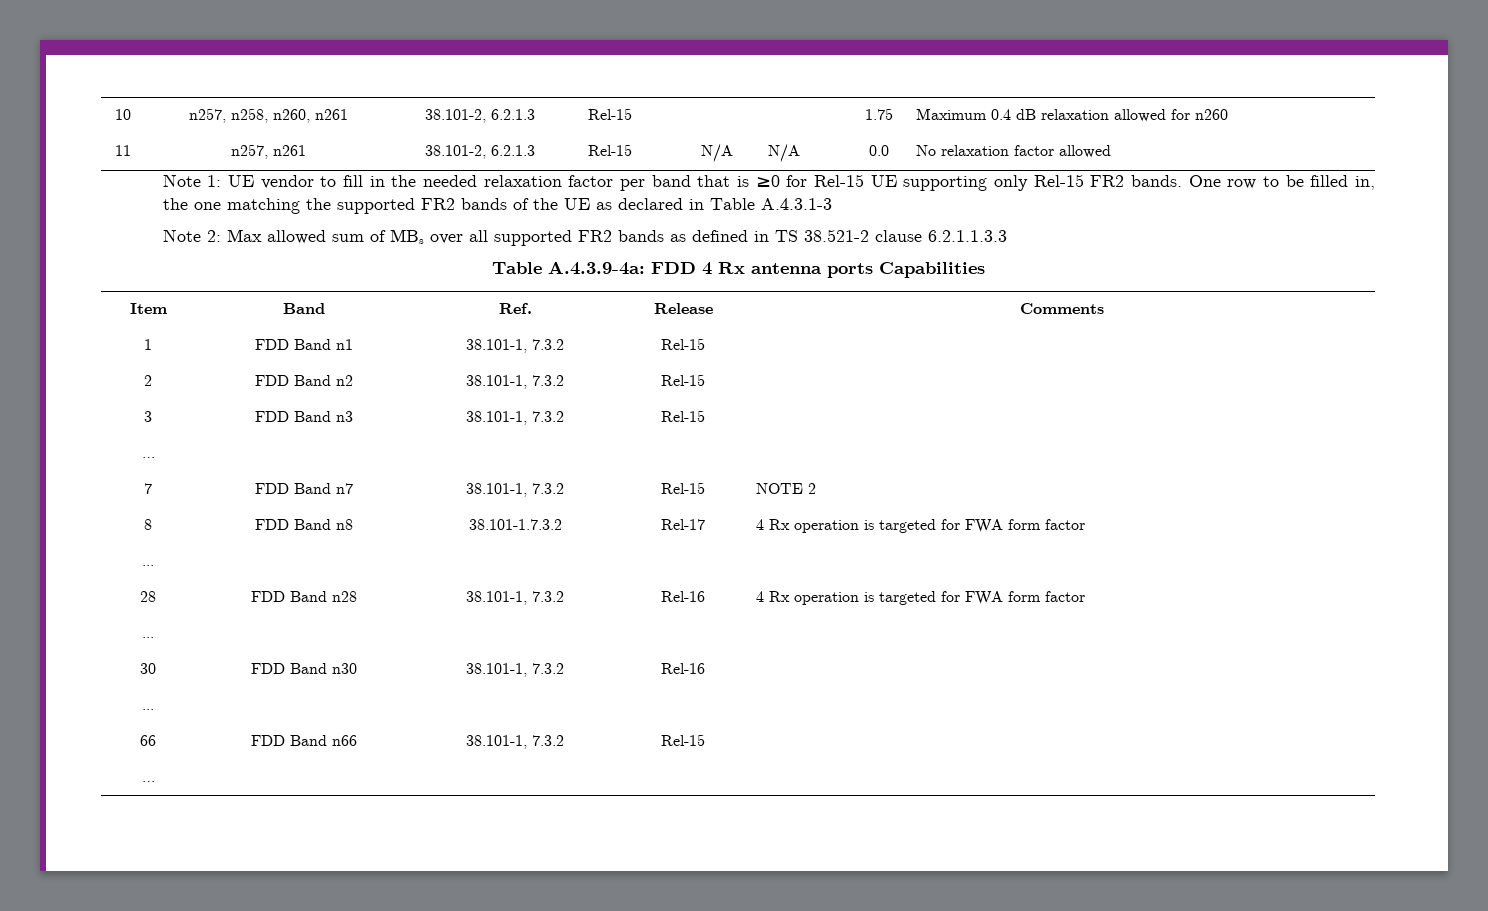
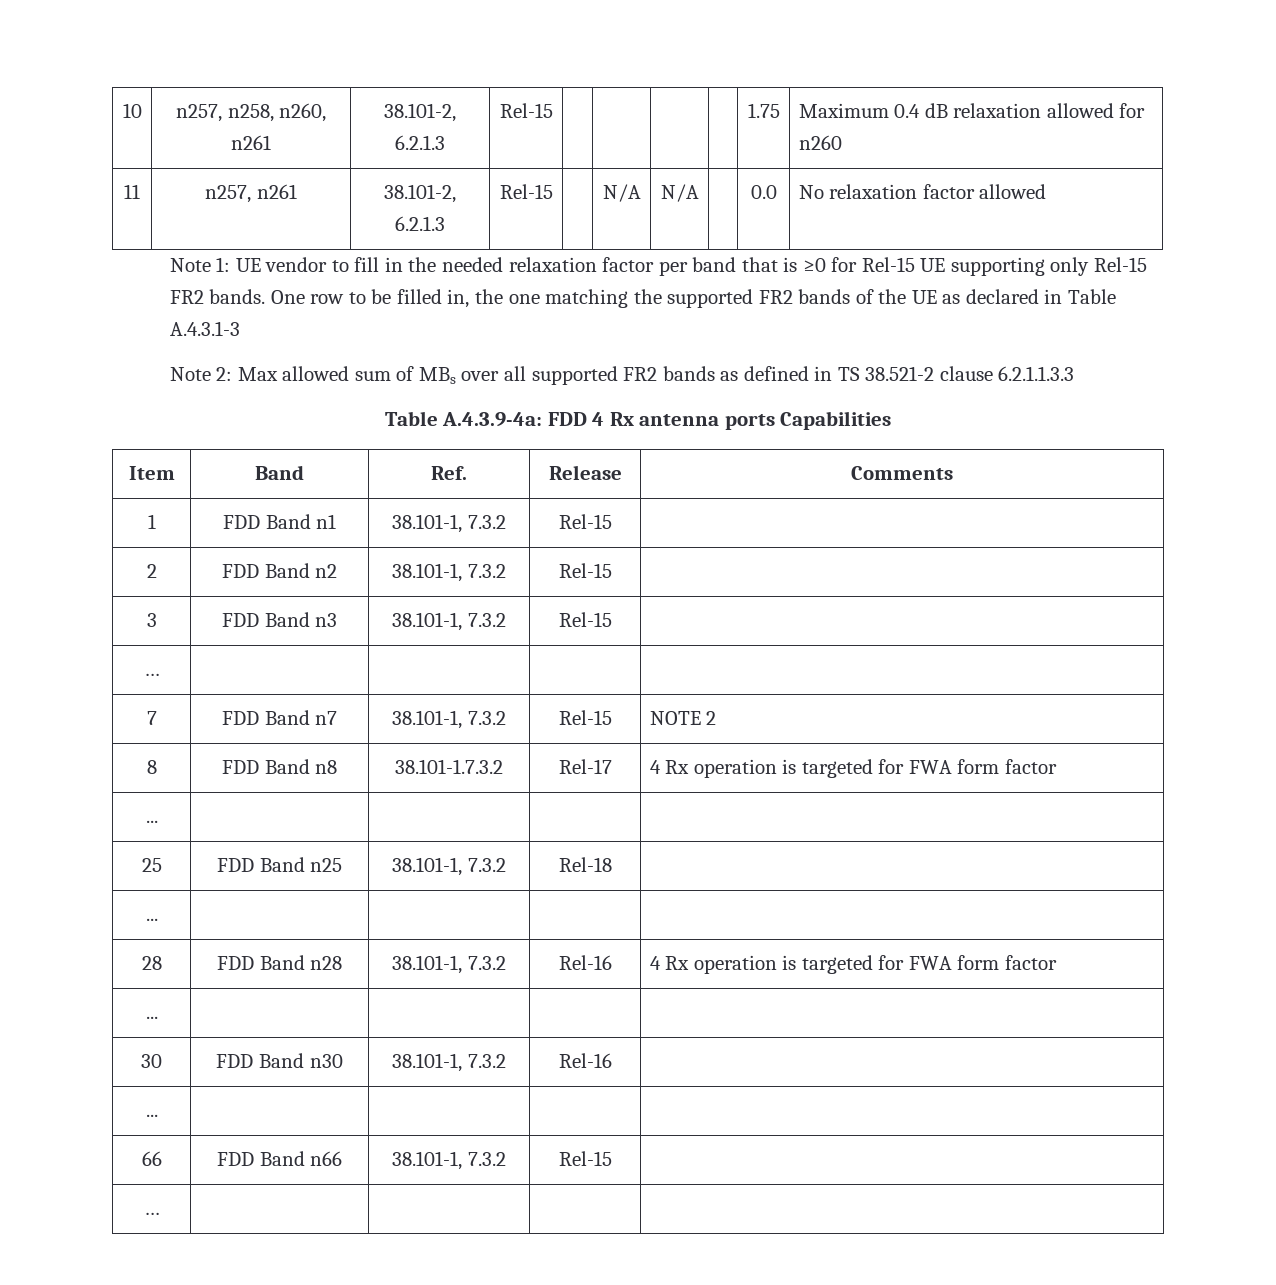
+ 25 | FDD Band n25 | 38.101-1, 7.3.2 | Rel-18 |
+ ... | | | |

